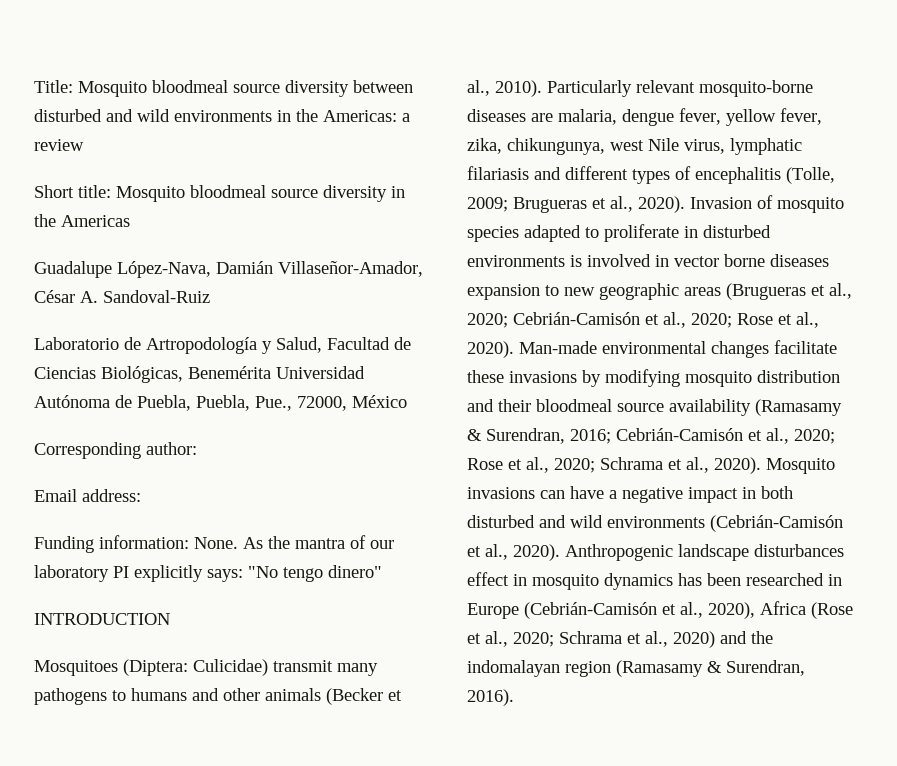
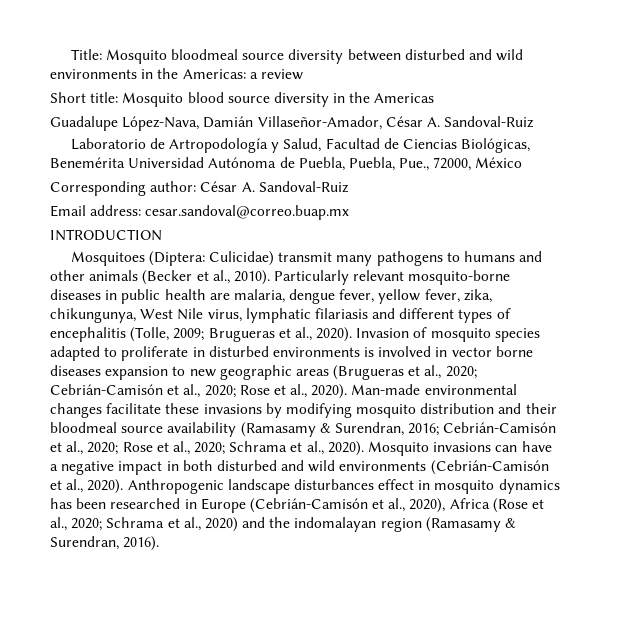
- Short title: Mosquito bloodmeal source diversity in the Americas
+ Short title: Mosquito blood source diversity in the Americas
- Corresponding author:
+ Corresponding author: César A. Sandoval-Ruiz
- Email address:
- Funding information: None. As the mantra of our laboratory PI explicitly says: "No tengo dinero"
+ Email address: cesar.sandoval@correo.buap.mx
- Particularly relevant mosquito-borne diseases are malaria, dengue fever, yellow fever, zika, chikungunya, west Nile virus, lymphatic filariasis and different types of encephalitis (Tolle, 2009; Brugueras et al., 2020).
+ Particularly relevant mosquito-borne diseases in public health are malaria, dengue fever, yellow fever, zika, chikungunya, West Nile virus, lymphatic filariasis and different types of encephalitis (Tolle, 2009; Brugueras et al., 2020).

